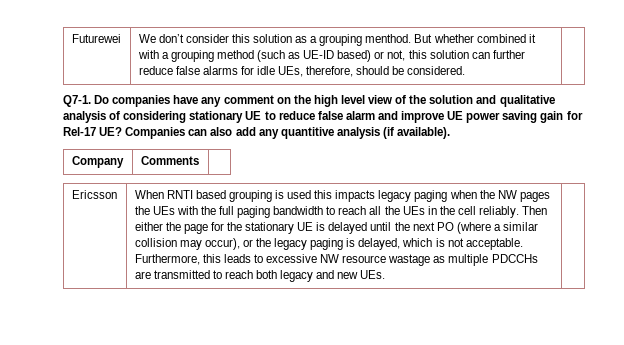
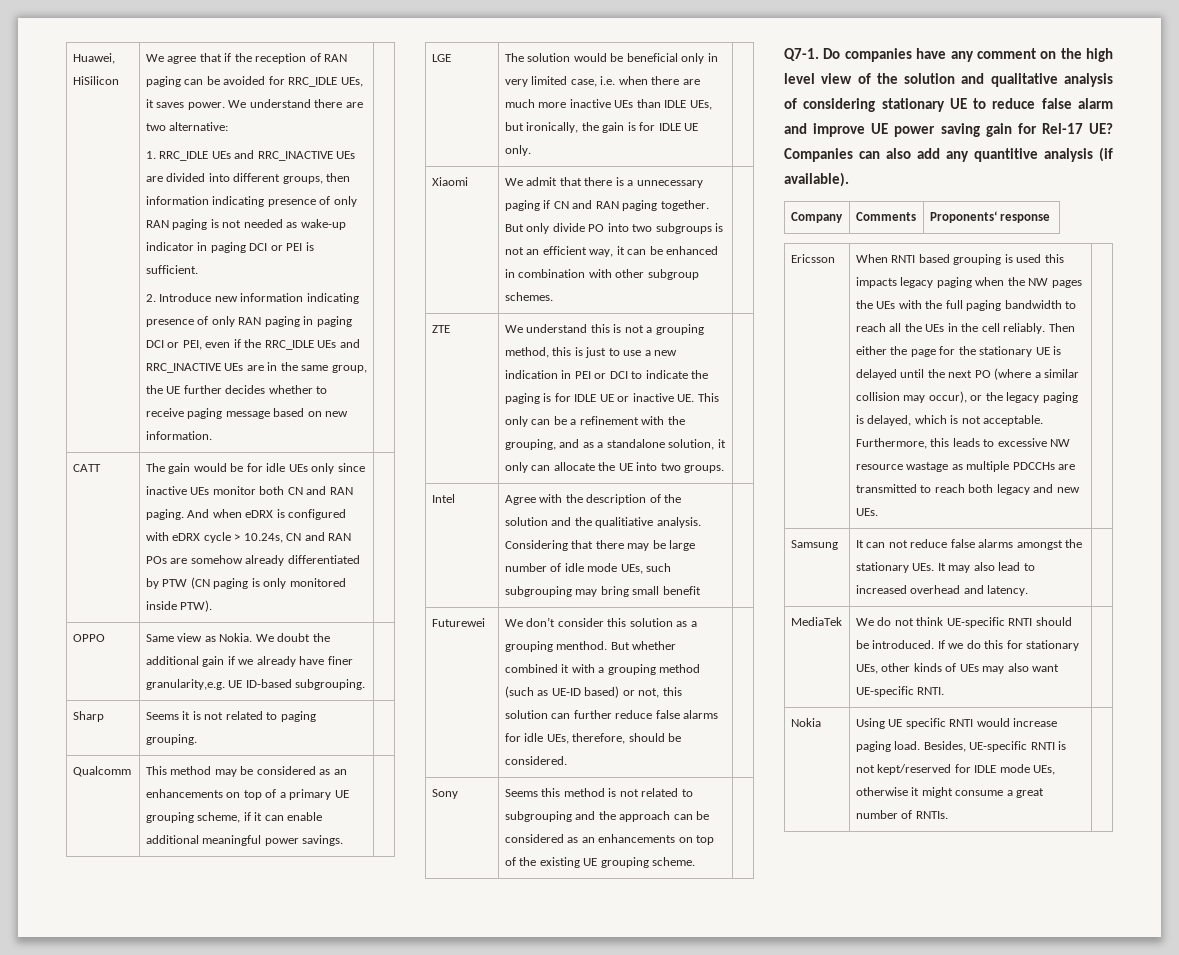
+ Huawei, HiSilicon | We agree that if the reception of RAN paging can be avoided for RRC_IDLE UEs, it saves power. We understand there are two alternative:
+ 1. RRC_IDLE UEs and RRC_INACTIVE UEs are divided into different groups, then information indicating presence of only RAN paging is not needed as wake-up indicator in paging DCI or PEI is sufficient.
+ 2. Introduce new information indicating presence of only RAN paging in paging DCI or PEI, even if the RRC_IDLE UEs and RRC_INACTIVE UEs are in the same group, the UE further decides whether to receive paging message based on new information. |
+ CATT | The gain would be for idle UEs only since inactive UEs monitor both CN and RAN paging. And when eDRX is configured with eDRX cycle > 10.24s, CN and RAN POs are somehow already differentiated by PTW (CN paging is only monitored inside PTW). |
+ OPPO | Same view as Nokia. We doubt the additional gain if we already have finer granularity,e.g. UE ID-based subgrouping. |
+ Sharp | Seems it is not related to paging grouping. |
+ Qualcomm | This method may be considered as an enhancements on top of a primary UE grouping scheme, if it can enable additional meaningful power savings. |
+ LGE | The solution would be beneficial only in very limited case, i.e. when there are much more inactive UEs than IDLE UEs, but ironically, the gain is for IDLE UE only. |
+ Xiaomi | We admit that there is a unnecessary paging if CN and RAN paging together. But only divide PO into two subgroups is not an efficient way, it can be enhanced in combination with other subgroup schemes. |
+ ZTE | We understand this is not a grouping method, this is just to use a new indication in PEI or DCI to indicate the paging is for IDLE UE or inactive UE. This only can be a refinement with the grouping, and as a standalone solution, it only can allocate the UE into two groups. |
+ Intel | Agree with the description of the solution and the qualitiative analysis. Considering that there may be large number of idle mode UEs, such subgrouping may bring small benefit |
+ Sony | Seems this method is not related to subgrouping and the approach can be considered as an enhancements on top of the existing UE grouping scheme. |
- Company | Comments |
+ Company | Comments | Proponents‘ response
+ Samsung | It can not reduce false alarms amongst the stationary UEs. It may also lead to increased overhead and latency. |
+ MediaTek | We do not think UE-specific RNTI should be introduced. If we do this for stationary UEs, other kinds of UEs may also want UE-specific RNTI. |
+ Nokia | Using UE specific RNTI would increase paging load. Besides, UE-specific RNTI is not kept/reserved for IDLE mode UEs, otherwise it might consume a great number of RNTIs. |

